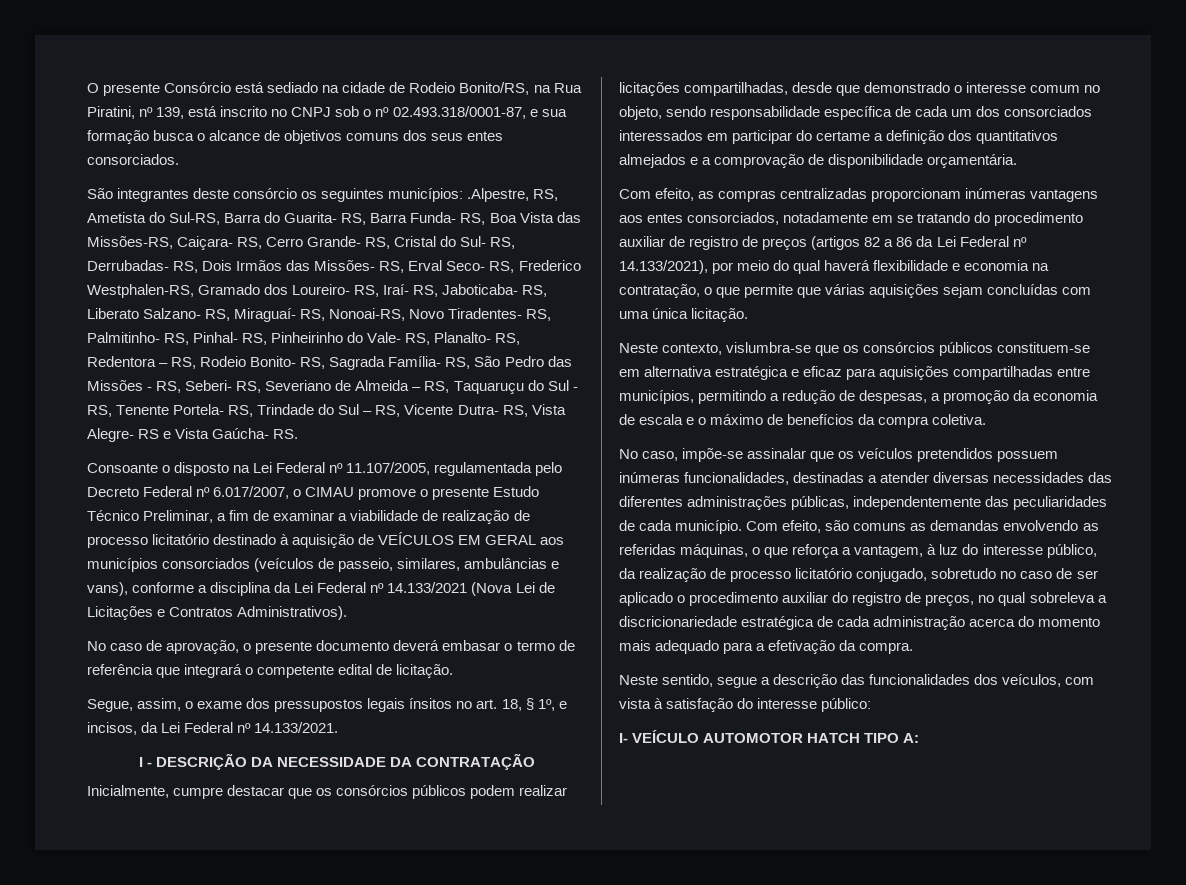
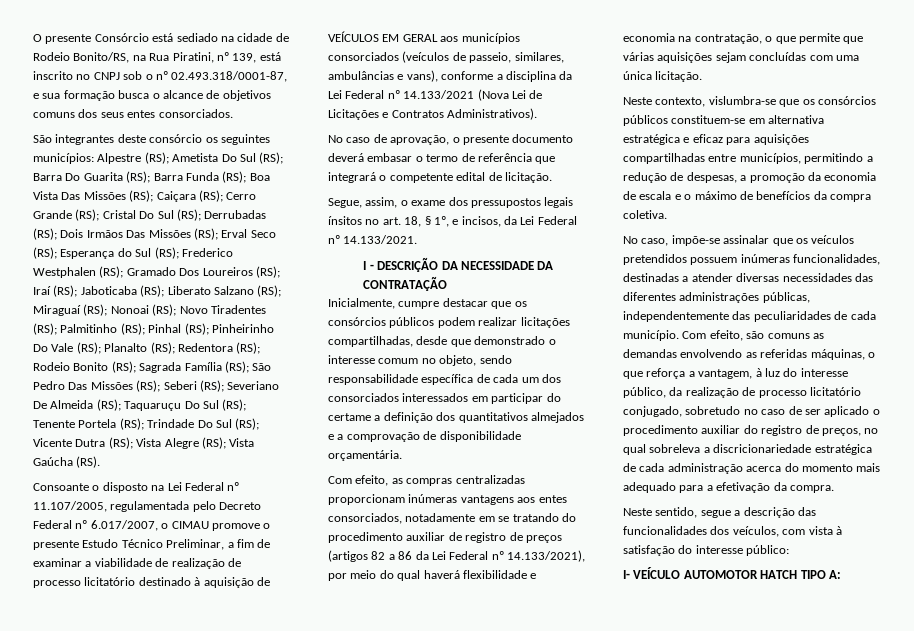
- São integrantes deste consórcio os seguintes municípios: .Alpestre, RS, Ametista do Sul-RS, Barra do Guarita- RS, Barra Funda- RS, Boa Vista das Missões-RS, Caiçara- RS, Cerro Grande- RS, Cristal do Sul- RS, Derrubadas- RS, Dois Irmãos das Missões- RS, Erval Seco- RS, Frederico Westphalen-RS, Gramado dos Loureiro- RS, Iraí- RS, Jaboticaba- RS, Liberato Salzano- RS, Miraguaí- RS, Nonoai-RS, Novo Tiradentes- RS, Palmitinho- RS, Pinhal- RS, Pinheirinho do Vale- RS, Planalto- RS, Redentora – RS, Rodeio Bonito- RS, Sagrada Família- RS, São Pedro das Missões - RS, Seberi- RS, Severiano de Almeida – RS, Taquaruçu do Sul - RS, Tenente Portela- RS, Trindade do Sul – RS, Vicente Dutra- RS, Vista Alegre- RS e Vista Gaúcha- RS.
+ São integrantes deste consórcio os seguintes municípios: Alpestre (RS); Ametista Do Sul (RS); Barra Do Guarita (RS); Barra Funda (RS); Boa Vista Das Missões (RS); Caiçara (RS); Cerro Grande (RS); Cristal Do Sul (RS); Derrubadas (RS); Dois Irmãos Das Missões (RS); Erval Seco (RS); Esperança do Sul (RS); Frederico Westphalen (RS); Gramado Dos Loureiros (RS); Iraí (RS); Jaboticaba (RS); Liberato Salzano (RS); Miraguaí (RS); Nonoai (RS); Novo Tiradentes (RS); Palmitinho (RS); Pinhal (RS); Pinheirinho Do Vale (RS); Planalto (RS); Redentora (RS); Rodeio Bonito (RS); Sagrada Família (RS); São Pedro Das Missões (RS); Seberi (RS); Severiano De Almeida (RS); Taquaruçu Do Sul (RS); Tenente Portela (RS); Trindade Do Sul (RS); Vicente Dutra (RS); Vista Alegre (RS); Vista Gaúcha (RS).

